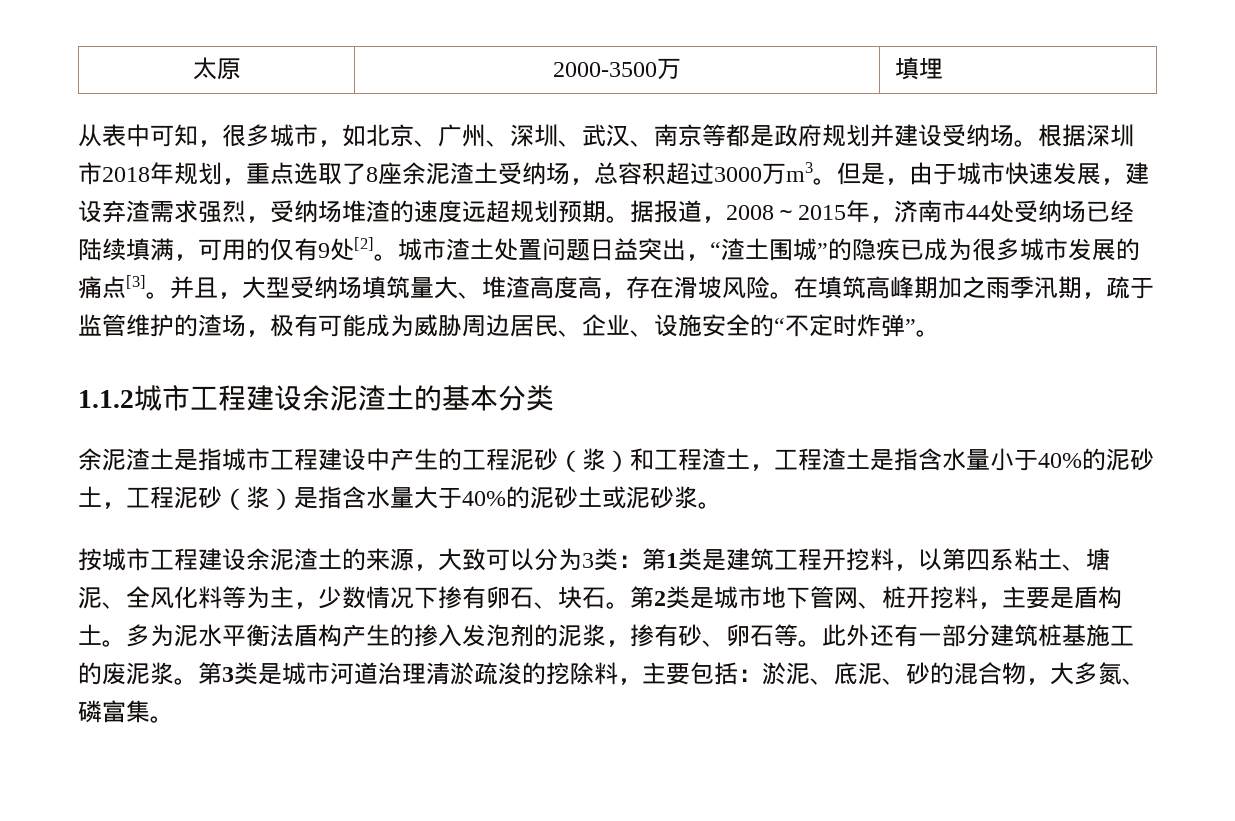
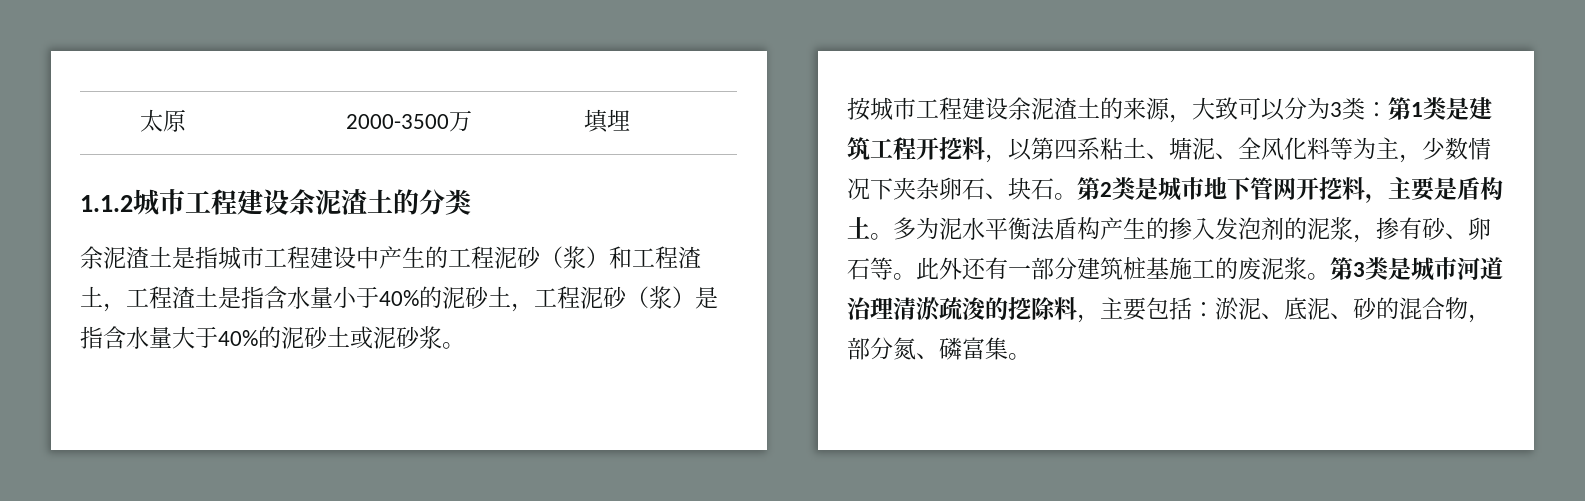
- 从表中可知，很多城市，如北京、广州、深圳、武汉、南京等都是政府规划并建设受纳场。根据深圳市2018年规划，重点选取了8座余泥渣土受纳场，总容积超过3000万m3。但是，由于城市快速发展，建设弃渣需求强烈，受纳场堆渣的速度远超规划预期。据报道，2008～2015年，济南市44处受纳场已经陆续填满，可用的仅有9处[2]。城市渣土处置问题日益突出，“渣土围城”的隐疾已成为很多城市发展的痛点[3]。并且，大型受纳场填筑量大、堆渣高度高，存在滑坡风险。在填筑高峰期加之雨季汛期，疏于监管维护的渣场，极有可能成为威胁周边居民、企业、设施安全的“不定时炸弹”。
- 1.1.2城市工程建设余泥渣土的基本分类
+ 1.1.2城市工程建设余泥渣土的分类
- 按城市工程建设余泥渣土的来源，大致可以分为3类：第1类是建筑工程开挖料，以第四系粘土、塘泥、全风化料等为主，少数情况下掺有卵石、块石。
+ 按城市工程建设余泥渣土的来源，大致可以分为3类：第1类是建筑工程开挖料，以第四系粘土、塘泥、全风化料等为主，少数情况下夹杂卵石、块石。
- 第2类是城市地下管网、桩开挖料，主要是盾构土。
+ 第2类是城市地下管网开挖料，主要是盾构土。
- 第3类是城市河道治理清淤疏浚的挖除料，主要包括：淤泥、底泥、砂的混合物，大多氮、磷富集。
+ 第3类是城市河道治理清淤疏浚的挖除料，主要包括：淤泥、底泥、砂的混合物，部分氮、磷富集。

